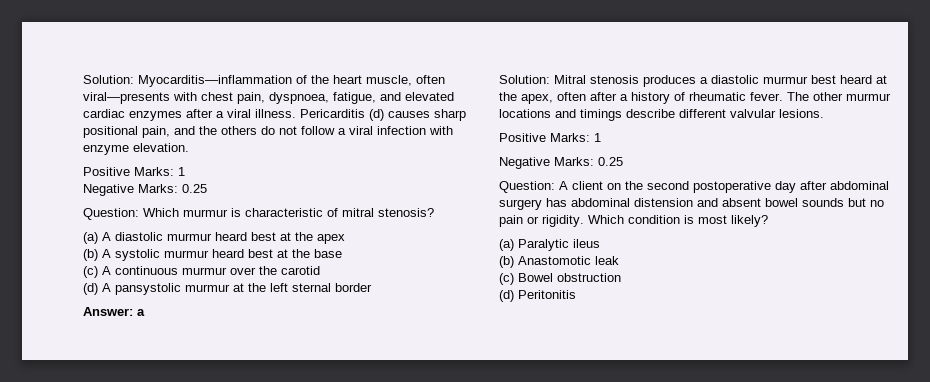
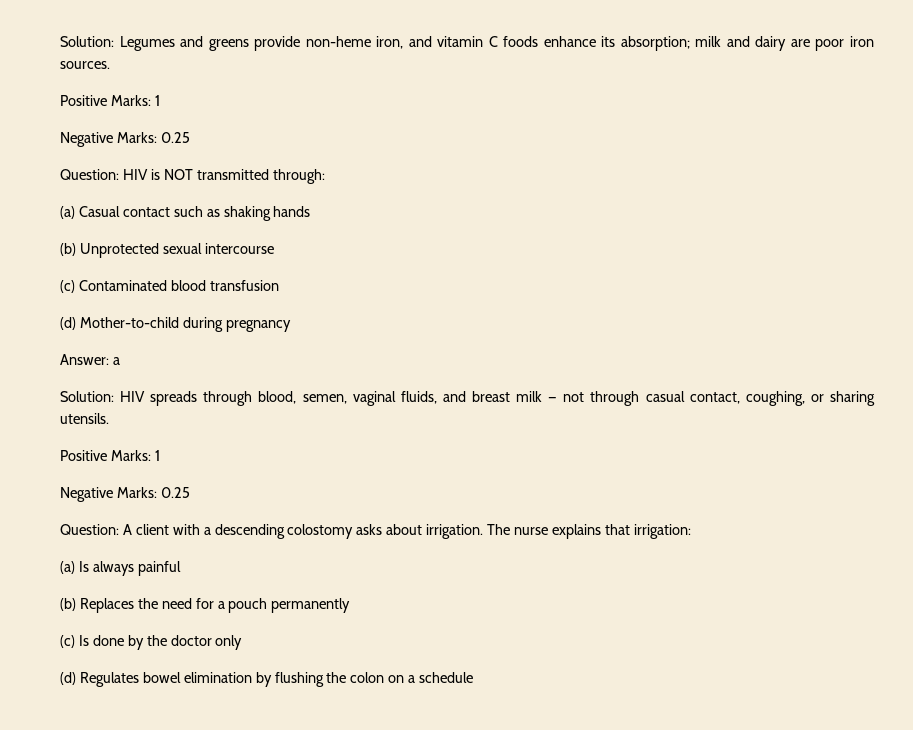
- Solution: Myocarditis—inflammation of the heart muscle, often viral—presents with chest pain, dyspnoea, fatigue, and elevated cardiac enzymes after a viral illness. Pericarditis (d) causes sharp positional pain, and the others do not follow a viral infection with enzyme elevation.
+ Solution: Legumes and greens provide non-heme iron, and vitamin C foods enhance its absorption; milk and dairy are poor iron sources.
  Positive Marks: 1
  Negative Marks: 0.25
- Question: Which murmur is characteristic of mitral stenosis?
- (a) A diastolic murmur heard best at the apex
- (b) A systolic murmur heard best at the base
- (c) A continuous murmur over the carotid
- (d) A pansystolic murmur at the left sternal border
+ Question: HIV is NOT transmitted through:
+ (a) Casual contact such as shaking hands
+ (b) Unprotected sexual intercourse
+ (c) Contaminated blood transfusion
+ (d) Mother-to-child during pregnancy
  Answer: a
- Solution: Mitral stenosis produces a diastolic murmur best heard at the apex, often after a history of rheumatic fever. The other murmur locations and timings describe different valvular lesions.
+ Solution: HIV spreads through blood, semen, vaginal fluids, and breast milk — not through casual contact, coughing, or sharing utensils.
- Question: A client on the second postoperative day after abdominal surgery has abdominal distension and absent bowel sounds but no pain or rigidity. Which condition is most likely?
- (a) Paralytic ileus
- (b) Anastomotic leak
- (c) Bowel obstruction
- (d) Peritonitis
+ Question: A client with a descending colostomy asks about irrigation. The nurse explains that irrigation:
+ (a) Is always painful
+ (b) Replaces the need for a pouch permanently
+ (c) Is done by the doctor only
+ (d) Regulates bowel elimination by flushing the colon on a schedule

